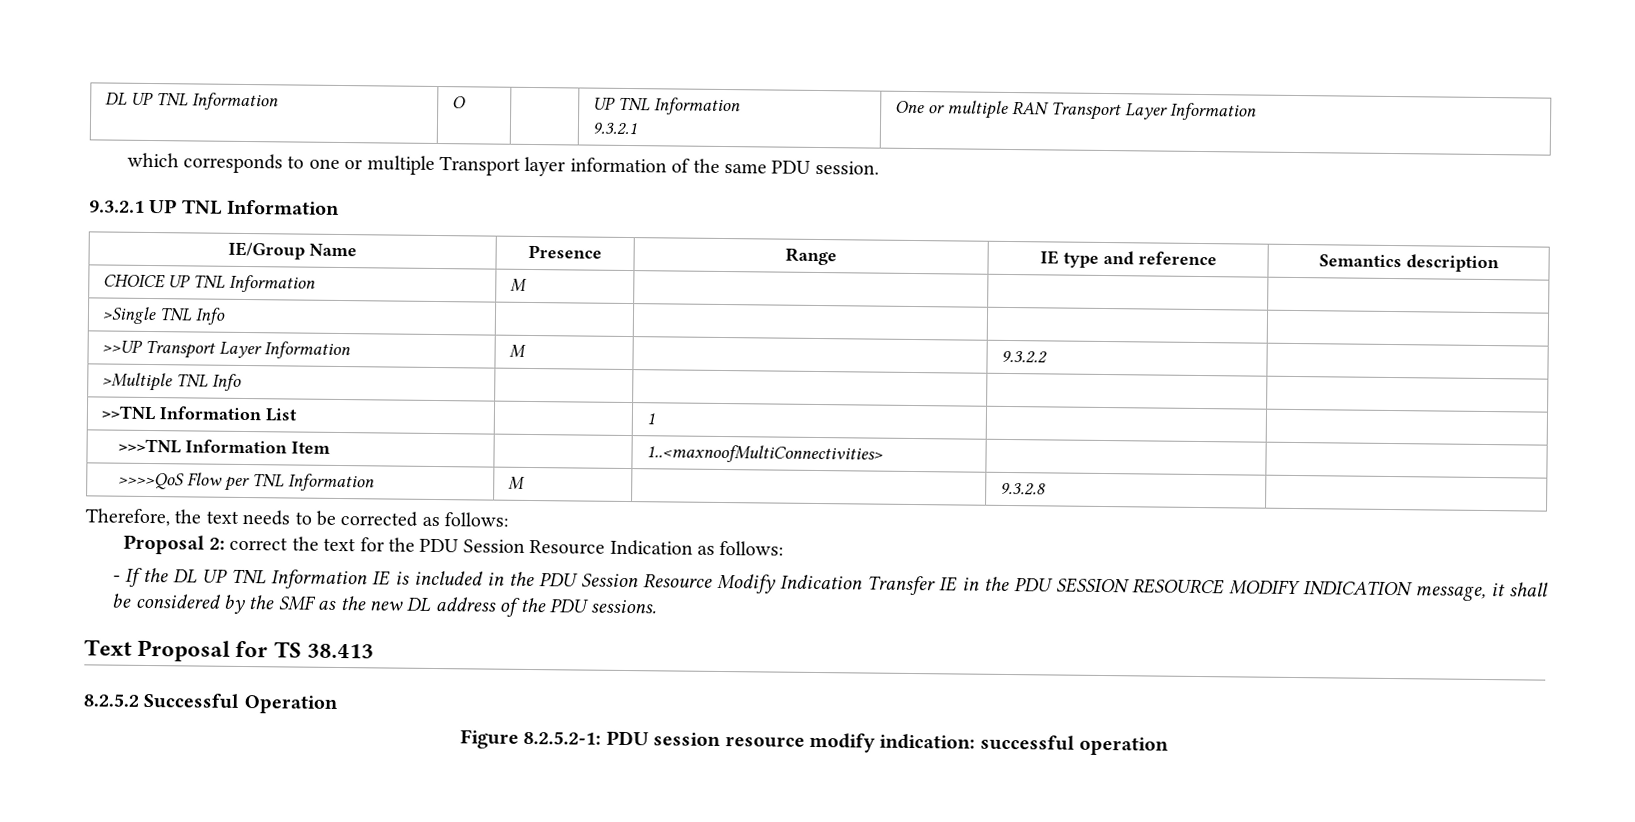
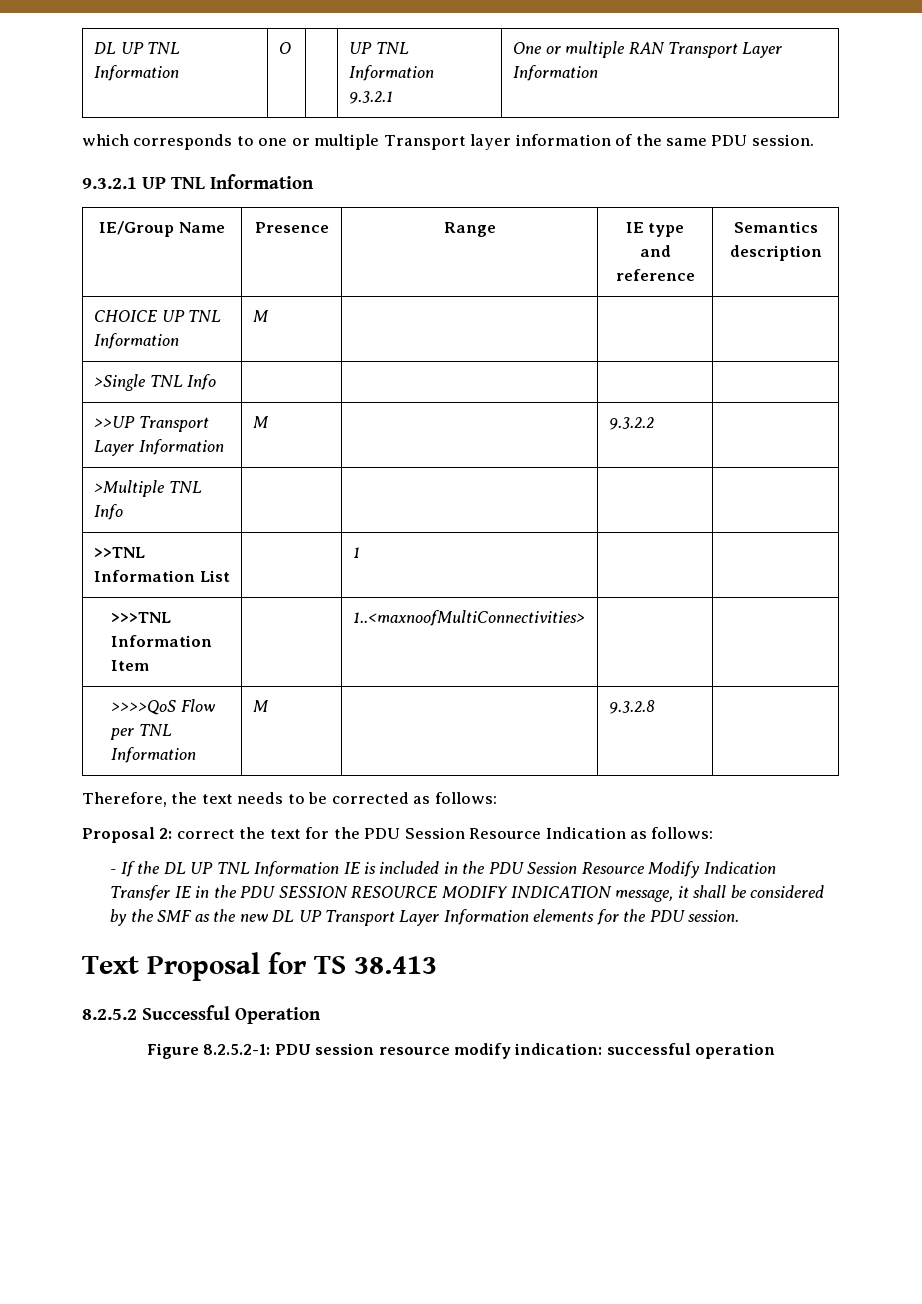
- - If the DL UP TNL Information IE is included in the PDU Session Resource Modify Indication Transfer IE in the PDU SESSION RESOURCE MODIFY INDICATION message, it shall be considered by the SMF as the new DL address of the PDU sessions.
+ - If the DL UP TNL Information IE is included in the PDU Session Resource Modify Indication Transfer IE in the PDU SESSION RESOURCE MODIFY INDICATION message, it shall be considered by the SMF as the new DL UP Transport Layer Information elements for the PDU session.

